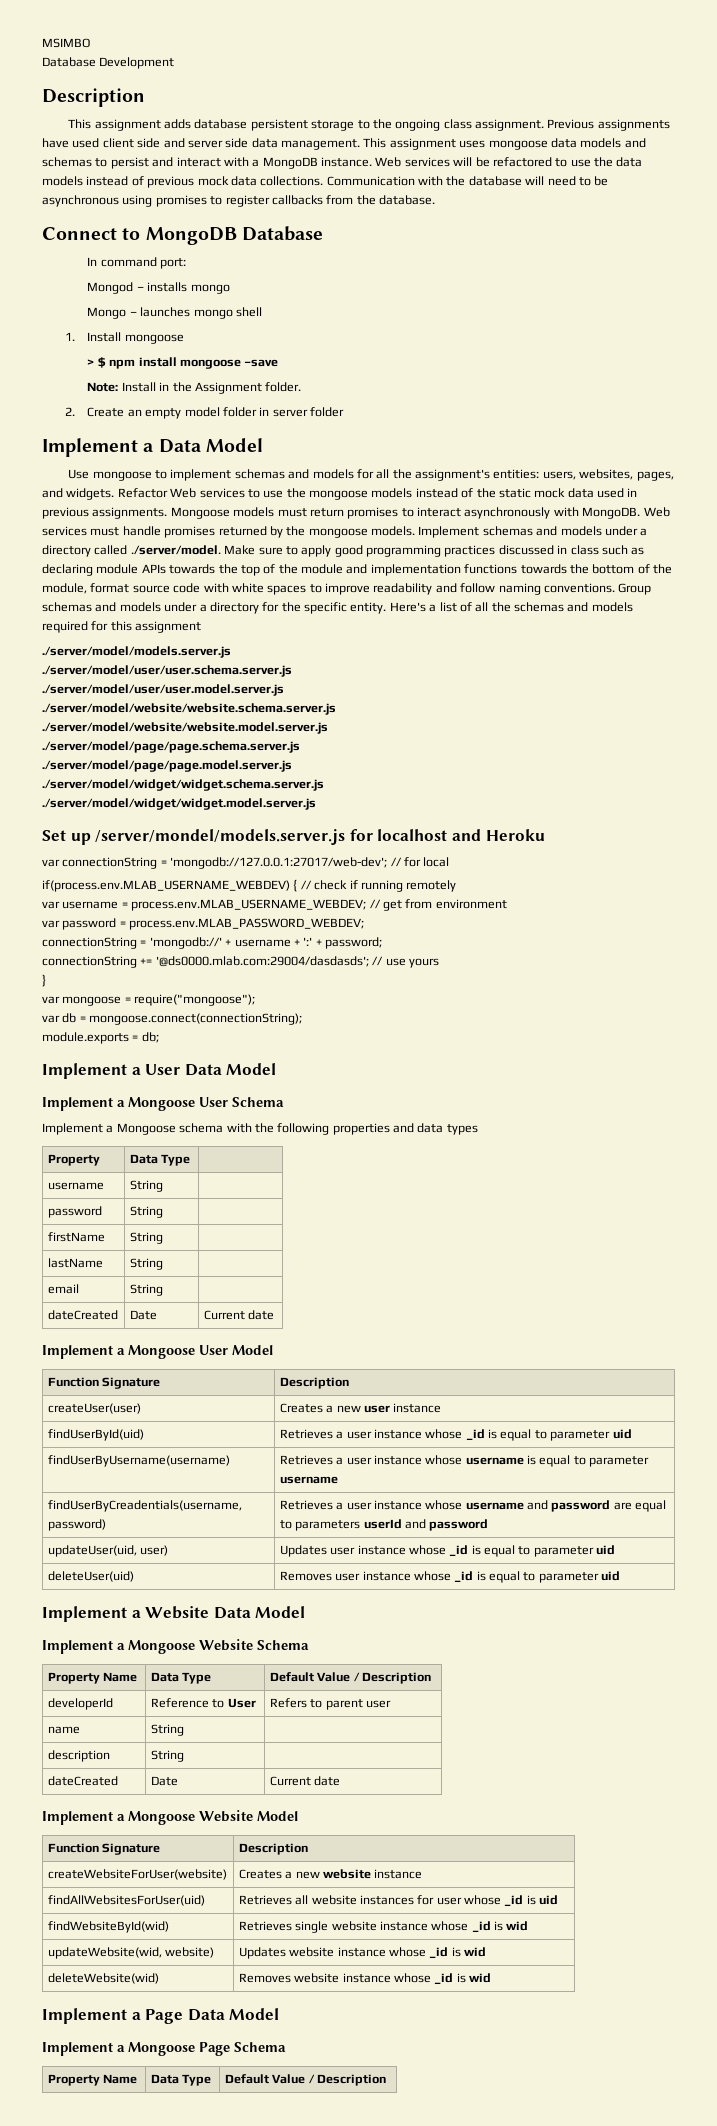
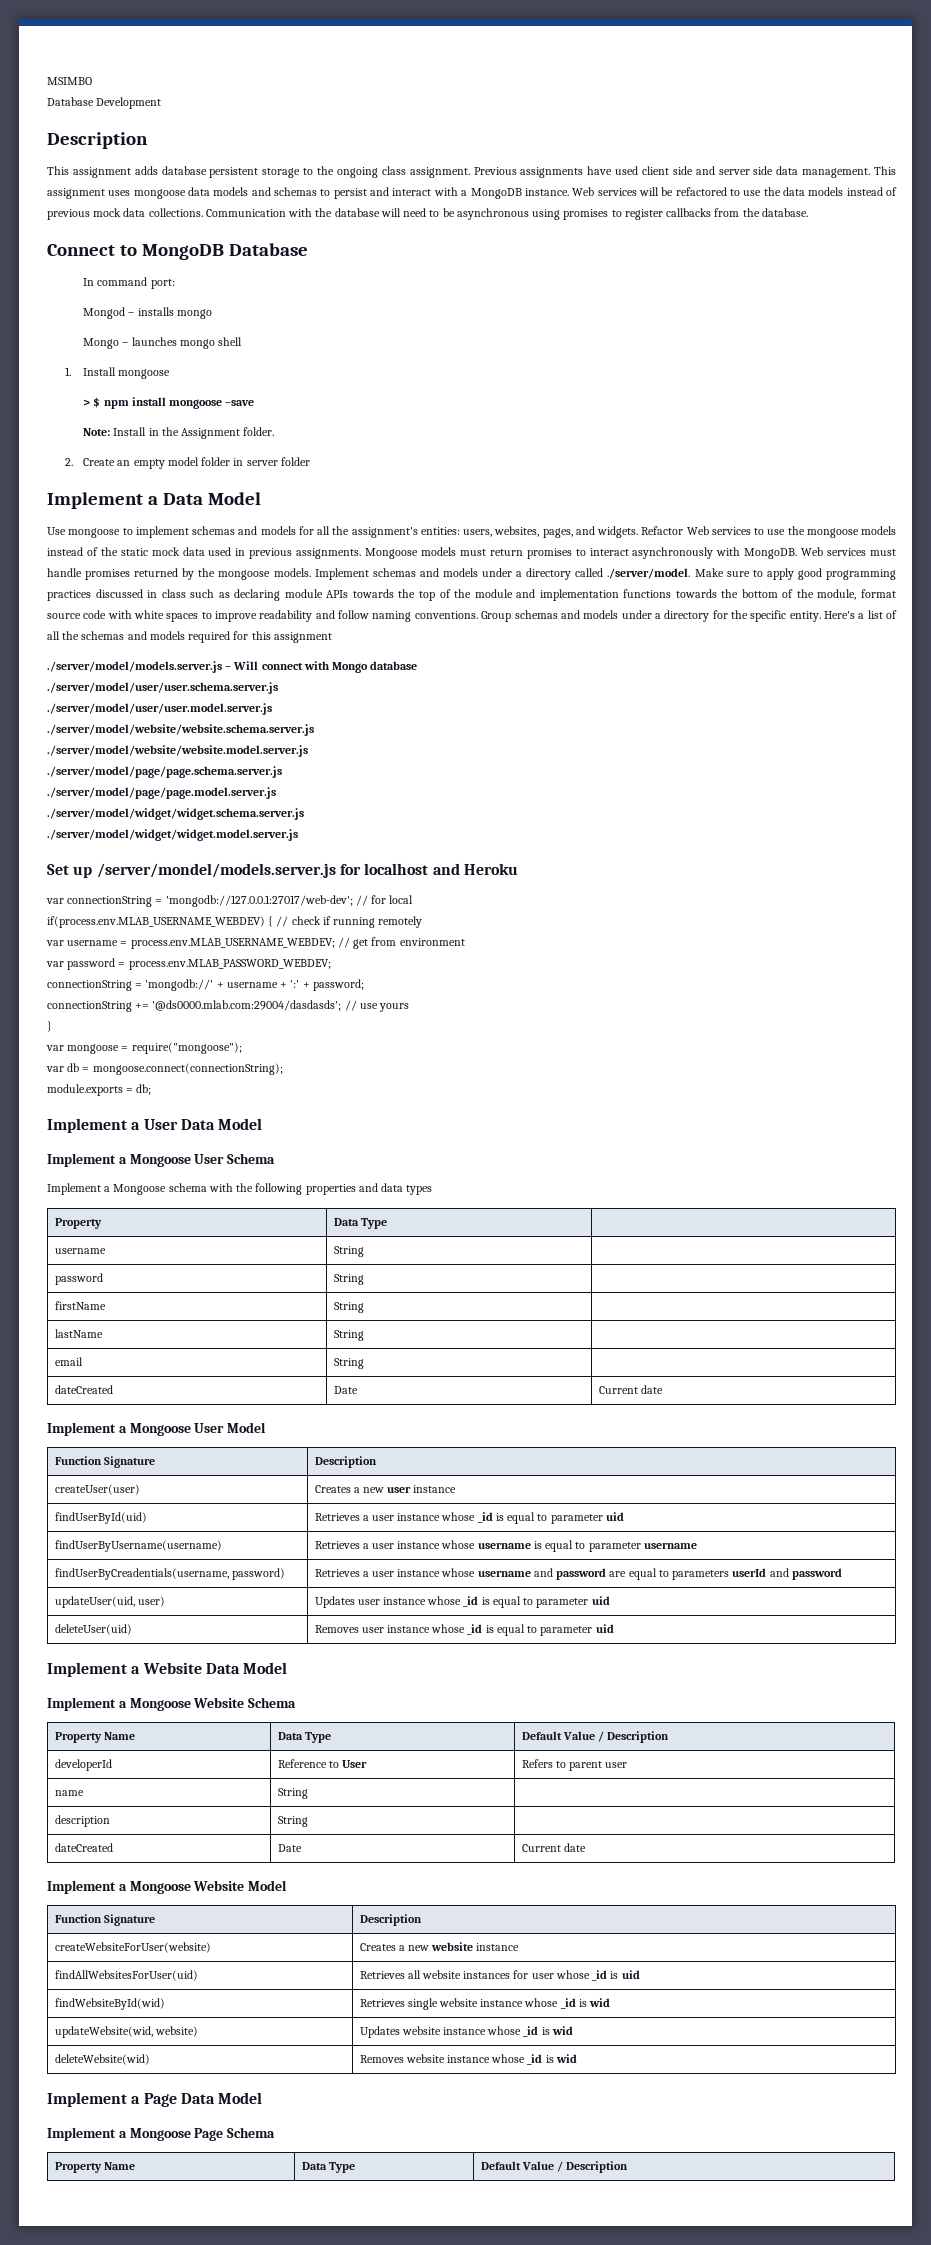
- ./server/model/models.server.js
+ ./server/model/models.server.js – Will connect with Mongo database

